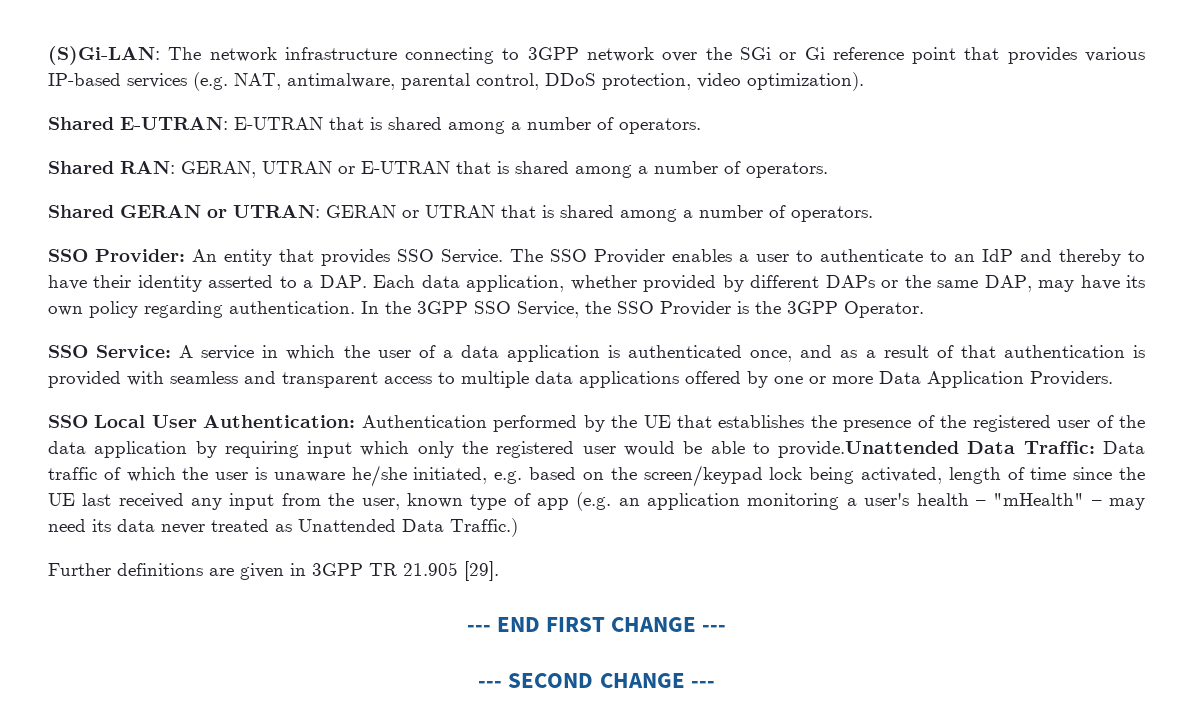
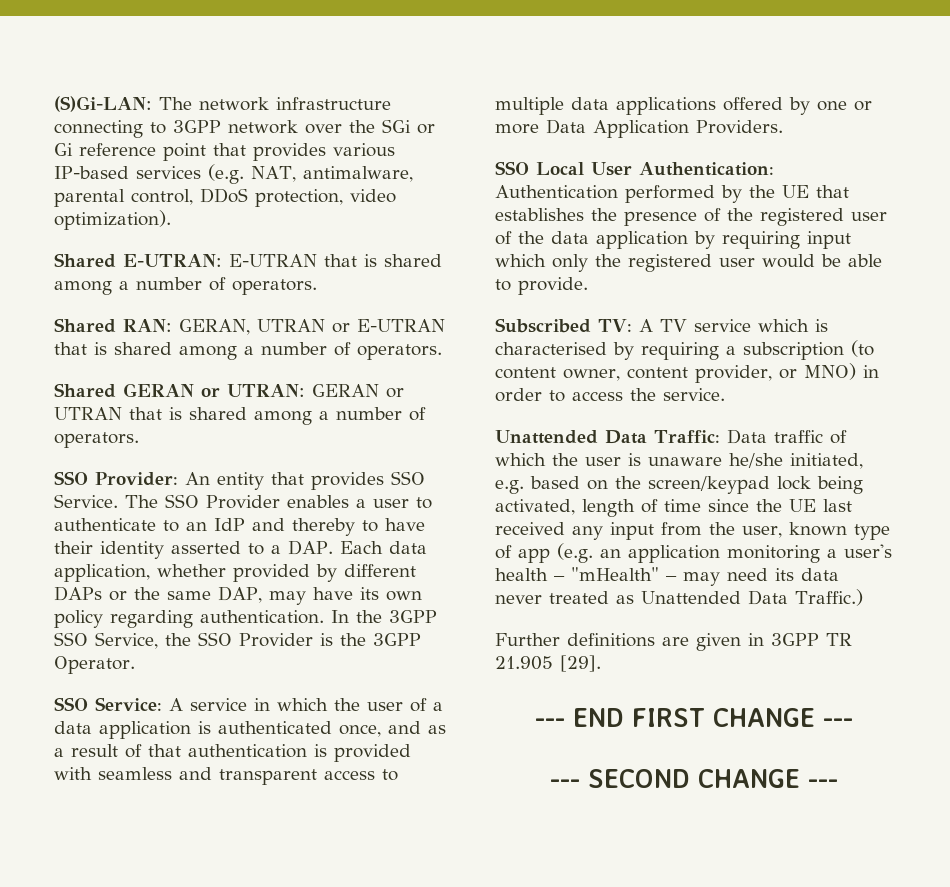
- Authentication performed by the UE that establishes the presence of the registered user of the data application by requiring input which only the registered user would be able to provide.Unattended Data Traffic:
+ Authentication performed by the UE that establishes the presence of the registered user of the data application by requiring input which only the registered user would be able to provide.
+ Subscribed TV: A TV service which is characterised by requiring a subscription (to content owner, content provider, or MNO) in order to access the service.
+ Unattended Data Traffic:

